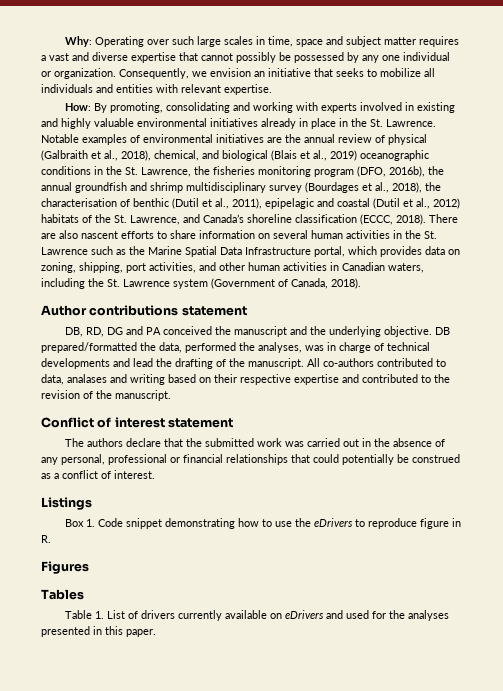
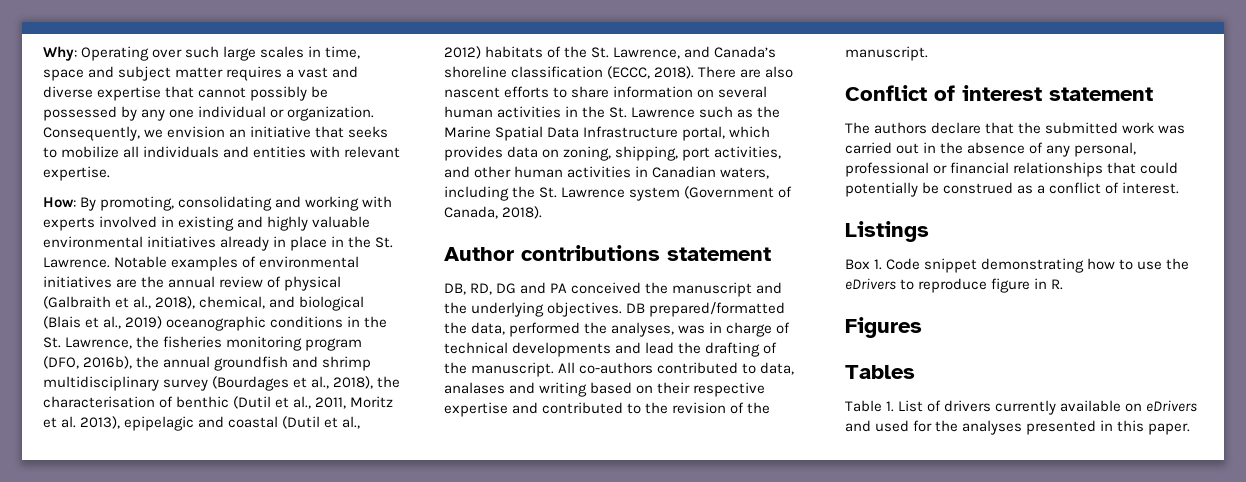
- Notable examples of environmental initiatives are the annual review of physical (Galbraith et al., 2018), chemical, and biological (Blais et al., 2019) oceanographic conditions in the St. Lawrence, the fisheries monitoring program (DFO, 2016b), the annual groundfish and shrimp multidisciplinary survey (Bourdages et al., 2018), the characterisation of benthic (Dutil et al., 2011), epipelagic and coastal (Dutil et al., 2012) habitats of the St. Lawrence, and Canada’s shoreline classification (ECCC, 2018).
+ Notable examples of environmental initiatives are the annual review of physical (Galbraith et al., 2018), chemical, and biological (Blais et al., 2019) oceanographic conditions in the St. Lawrence, the fisheries monitoring program (DFO, 2016b), the annual groundfish and shrimp multidisciplinary survey (Bourdages et al., 2018), the characterisation of benthic (Dutil et al., 2011, Moritz et al. 2013), epipelagic and coastal (Dutil et al., 2012) habitats of the St. Lawrence, and Canada’s shoreline classification (ECCC, 2018).
- DB, RD, DG and PA conceived the manuscript and the underlying objective.
+ DB, RD, DG and PA conceived the manuscript and the underlying objectives.

